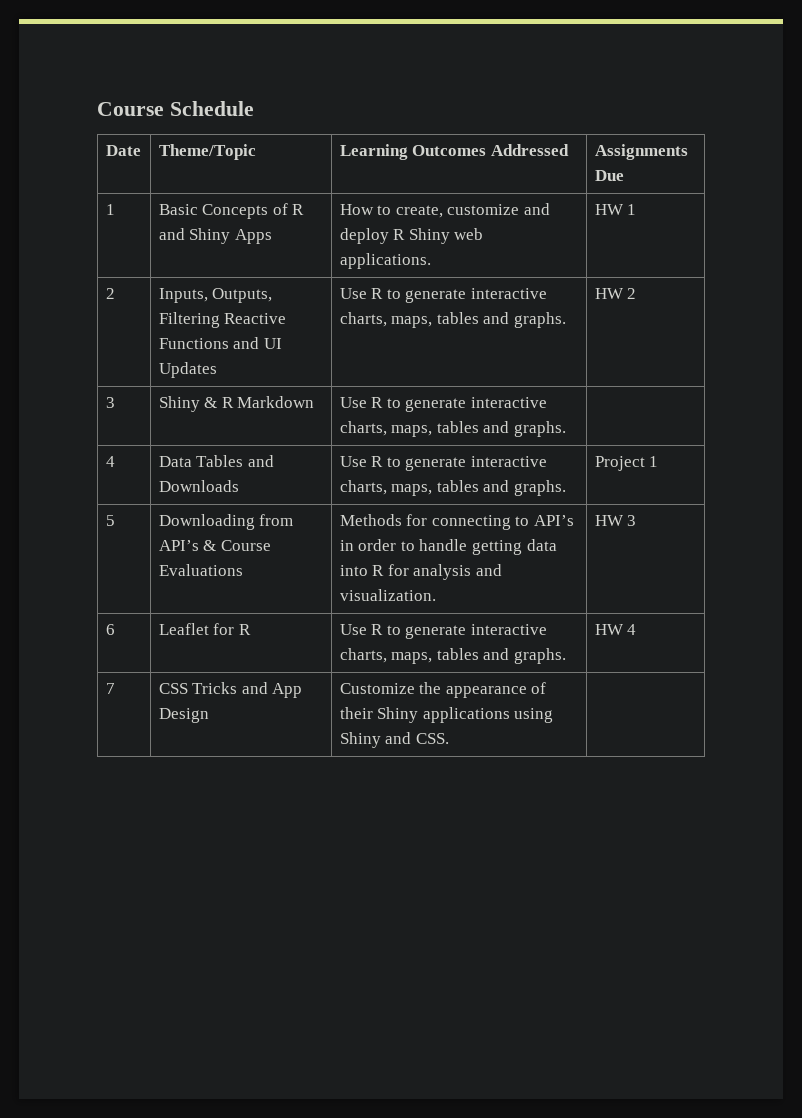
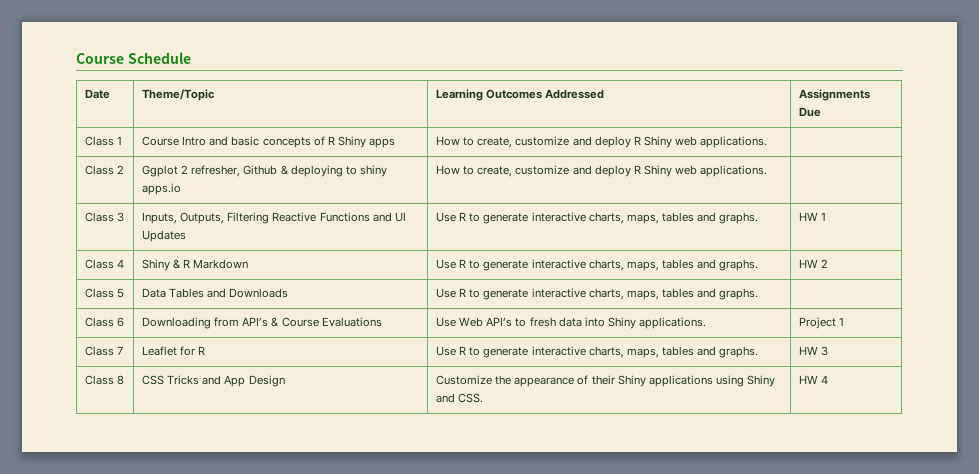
- 1 | Basic Concepts of R and Shiny Apps | How to create, customize and deploy R Shiny web applications. | HW 1
- 2 | Inputs, Outputs, Filtering Reactive Functions and UI Updates | Use R to generate interactive charts, maps, tables and graphs. | HW 2
- 3 | Shiny & R Markdown | Use R to generate interactive charts, maps, tables and graphs. |
- 4 | Data Tables and Downloads | Use R to generate interactive charts, maps, tables and graphs. | Project 1
- 5 | Downloading from API’s & Course Evaluations | Methods for connecting to API’s in order to handle getting data into R for analysis and visualization. | HW 3
- 6 | Leaflet for R | Use R to generate interactive charts, maps, tables and graphs. | HW 4
- 7 | CSS Tricks and App Design | Customize the appearance of their Shiny applications using Shiny and CSS. |
+ Class 1 | Course Intro and basic concepts of R Shiny apps | How to create, customize and deploy R Shiny web applications. |
+ Class 2 | Ggplot 2 refresher, Github & deploying to shiny apps.io | How to create, customize and deploy R Shiny web applications. |
+ Class 3 | Inputs, Outputs, Filtering Reactive Functions and UI Updates | Use R to generate interactive charts, maps, tables and graphs. | HW 1
+ Class 4 | Shiny & R Markdown | Use R to generate interactive charts, maps, tables and graphs. | HW 2
+ Class 5 | Data Tables and Downloads | Use R to generate interactive charts, maps, tables and graphs. |
+ Class 6 | Downloading from API’s & Course Evaluations | Use Web API’s to fresh data into Shiny applications. | Project 1
+ Class 7 | Leaflet for R | Use R to generate interactive charts, maps, tables and graphs. | HW 3
+ Class 8 | CSS Tricks and App Design | Customize the appearance of their Shiny applications using Shiny and CSS. | HW 4

